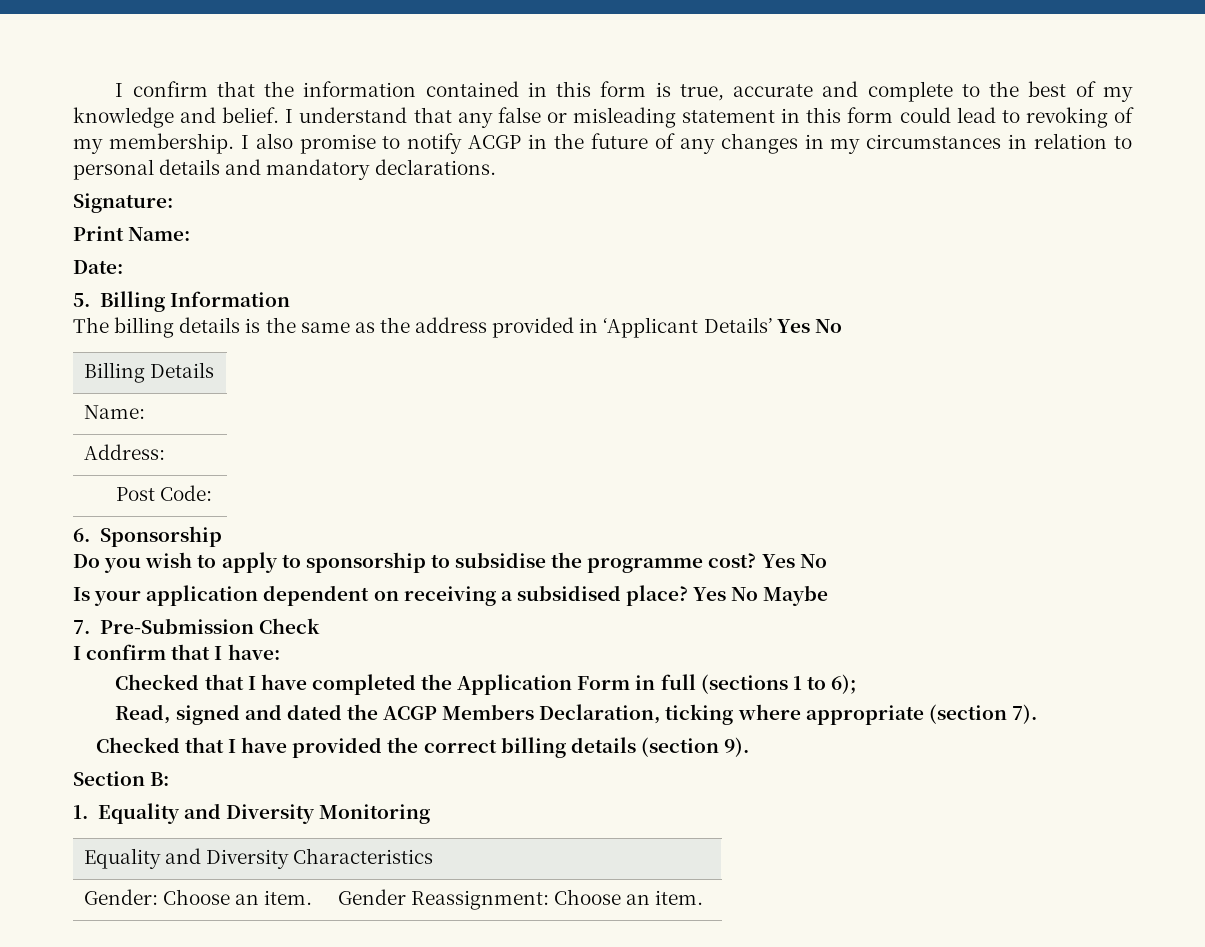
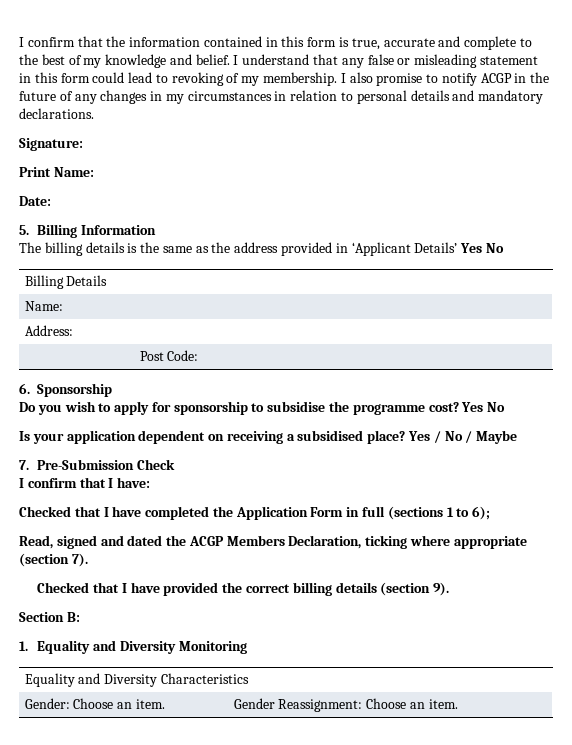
- Do you wish to apply to sponsorship to subsidise the programme cost?
+ Do you wish to apply for sponsorship to subsidise the programme cost?
- Yes No Maybe
+ Yes / No / Maybe

